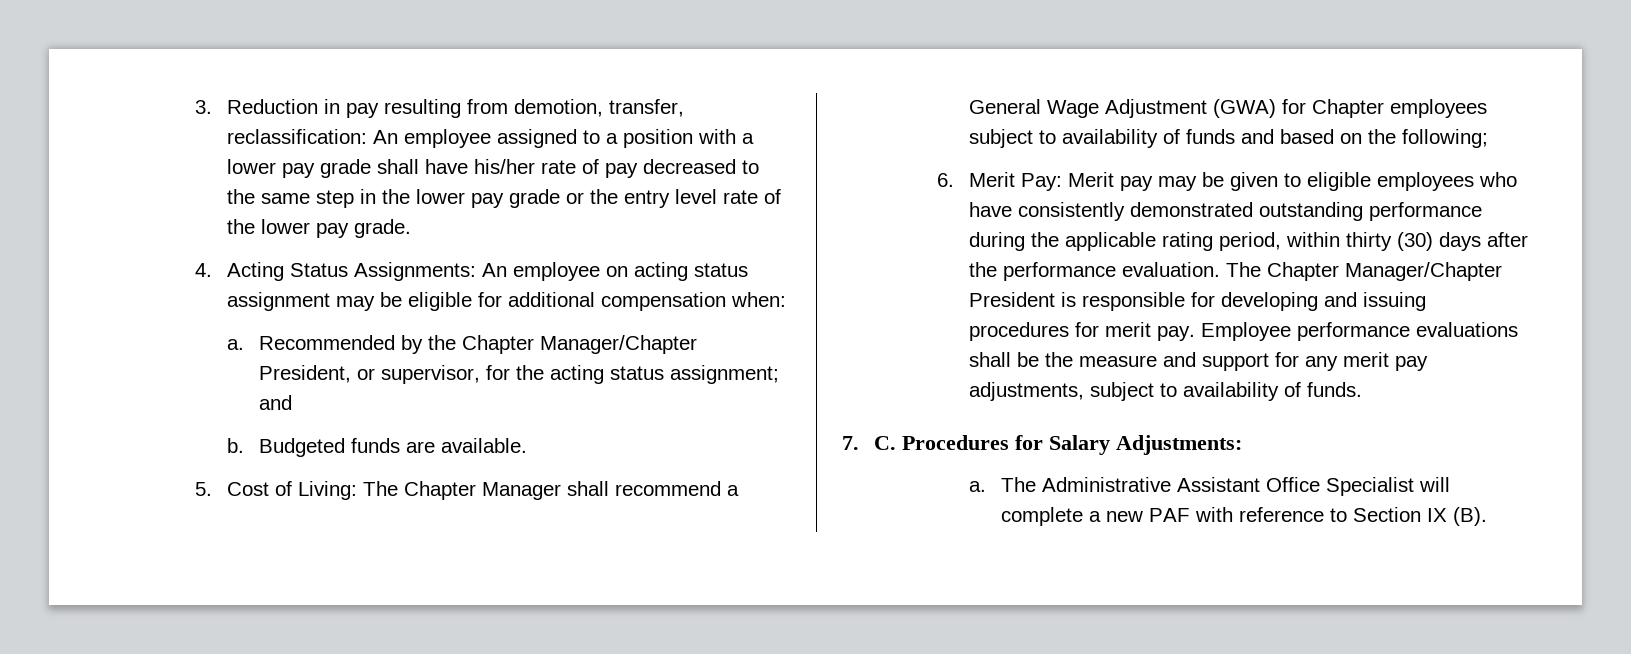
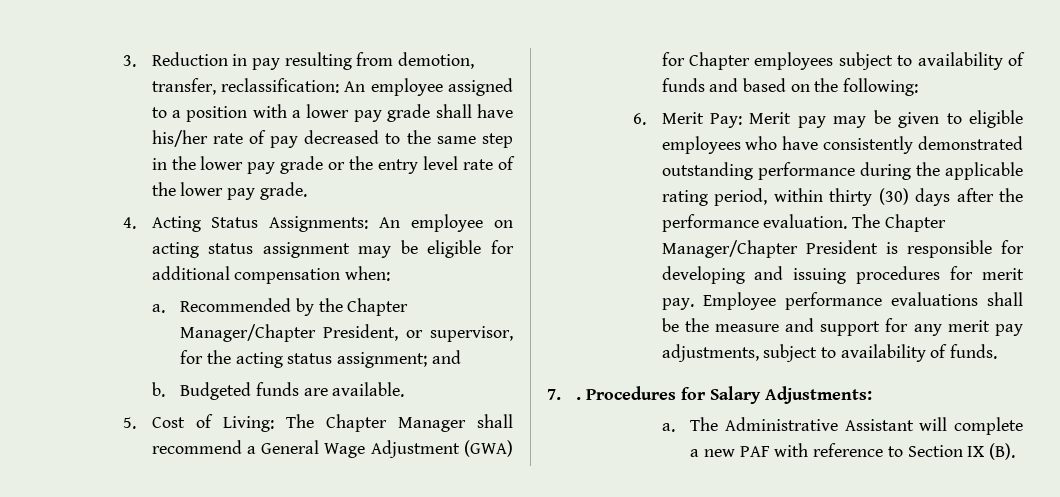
- 5. Cost of Living: The Chapter Manager shall recommend a General Wage Adjustment (GWA) for Chapter employees subject to availability of funds and based on the following;
+ 5. Cost of Living: The Chapter Manager shall recommend a General Wage Adjustment (GWA) for Chapter employees subject to availability of funds and based on the following:
- 7. C. Procedures for Salary Adjustments:
+ 7. . Procedures for Salary Adjustments:
- The Administrative Assistant Office Specialist will complete a new PAF with reference to Section IX (B).
+ The Administrative Assistant will complete a new PAF with reference to Section IX (B).

